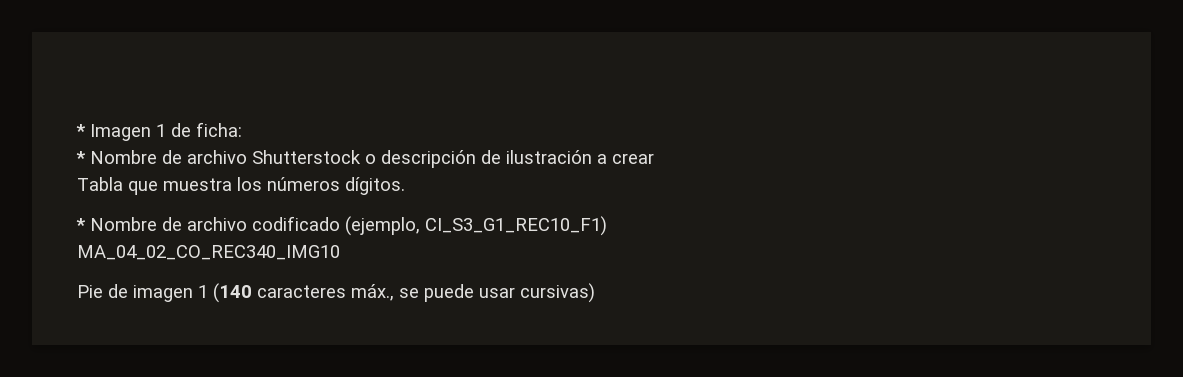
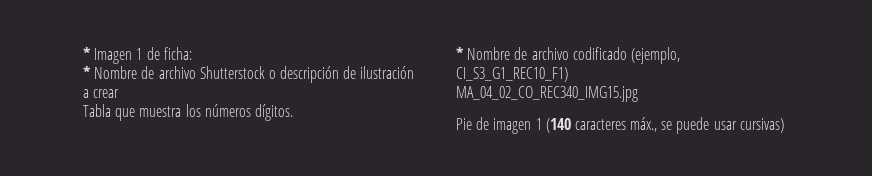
- MA_04_02_CO_REC340_IMG10
+ MA_04_02_CO_REC340_IMG15.jpg

